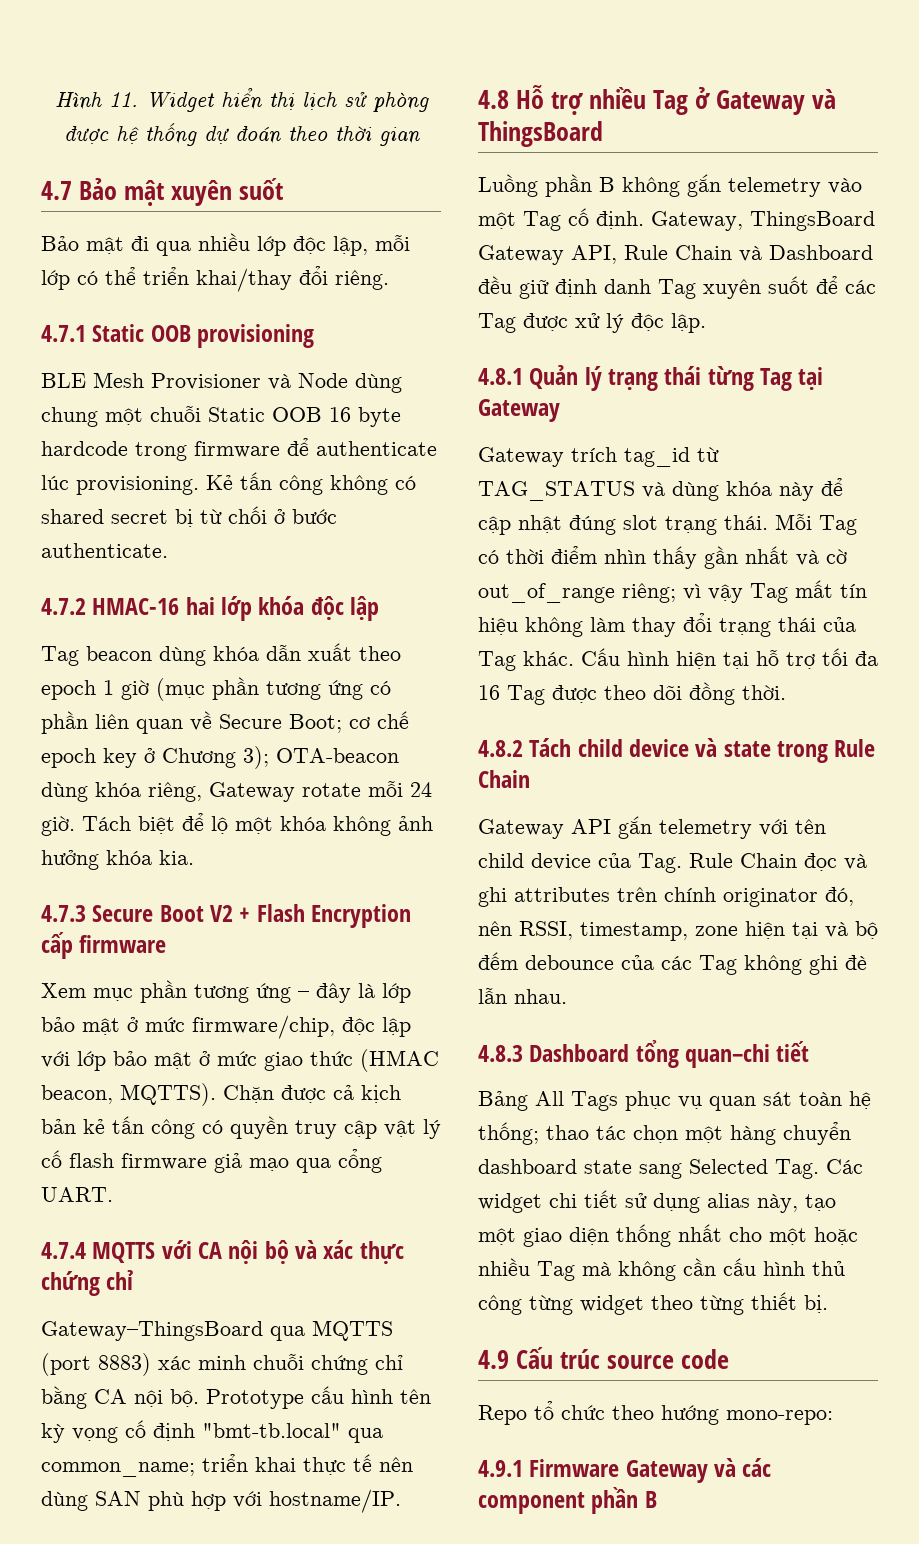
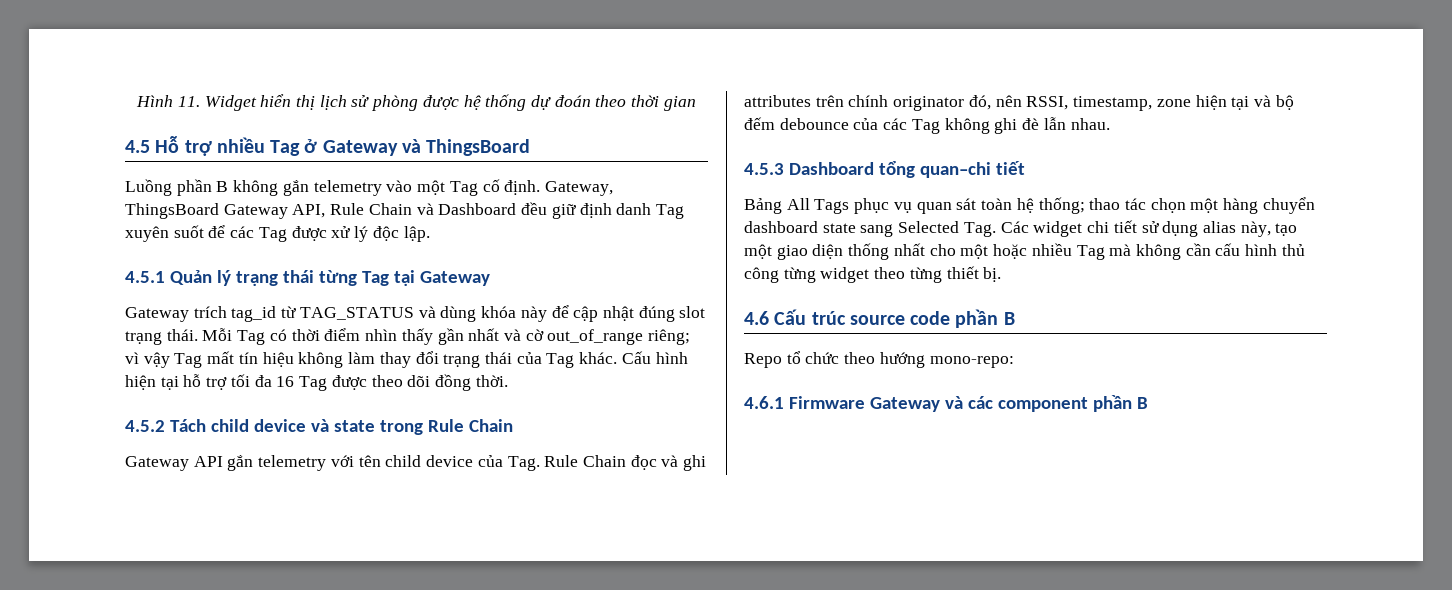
- 4.7 Bảo mật xuyên suốt
- Bảo mật đi qua nhiều lớp độc lập, mỗi lớp có thể triển khai/thay đổi riêng.
- 4.7.1 Static OOB provisioning
- BLE Mesh Provisioner và Node dùng chung một chuỗi Static OOB 16 byte hardcode trong firmware để authenticate lúc provisioning. Kẻ tấn công không có shared secret bị từ chối ở bước authenticate.
- 4.7.2 HMAC-16 hai lớp khóa độc lập
- Tag beacon dùng khóa dẫn xuất theo epoch 1 giờ (mục phần tương ứng có phần liên quan về Secure Boot; cơ chế epoch key ở Chương 3); OTA-beacon dùng khóa riêng, Gateway rotate mỗi 24 giờ. Tách biệt để lộ một khóa không ảnh hưởng khóa kia.
- 4.7.3 Secure Boot V2 + Flash Encryption cấp firmware
- Xem mục phần tương ứng – đây là lớp bảo mật ở mức firmware/chip, độc lập với lớp bảo mật ở mức giao thức (HMAC beacon, MQTTS). Chặn được cả kịch bản kẻ tấn công có quyền truy cập vật lý cố flash firmware giả mạo qua cổng UART.
- 4.7.4 MQTTS với CA nội bộ và xác thực chứng chỉ
- Gateway–ThingsBoard qua MQTTS (port 8883) xác minh chuỗi chứng chỉ bằng CA nội bộ. Prototype cấu hình tên kỳ vọng cố định "bmt-tb.local" qua common_name; triển khai thực tế nên dùng SAN phù hợp với hostname/IP.
- 4.8 Hỗ trợ nhiều Tag ở Gateway và ThingsBoard
+ 4.5 Hỗ trợ nhiều Tag ở Gateway và ThingsBoard
- 4.8.1 Quản lý trạng thái từng Tag tại Gateway
+ 4.5.1 Quản lý trạng thái từng Tag tại Gateway
- 4.8.2 Tách child device và state trong Rule Chain
+ 4.5.2 Tách child device và state trong Rule Chain
- 4.8.3 Dashboard tổng quan–chi tiết
+ 4.5.3 Dashboard tổng quan–chi tiết
- 4.9 Cấu trúc source code
+ 4.6 Cấu trúc source code phần B
- 4.9.1 Firmware Gateway và các component phần B
+ 4.6.1 Firmware Gateway và các component phần B

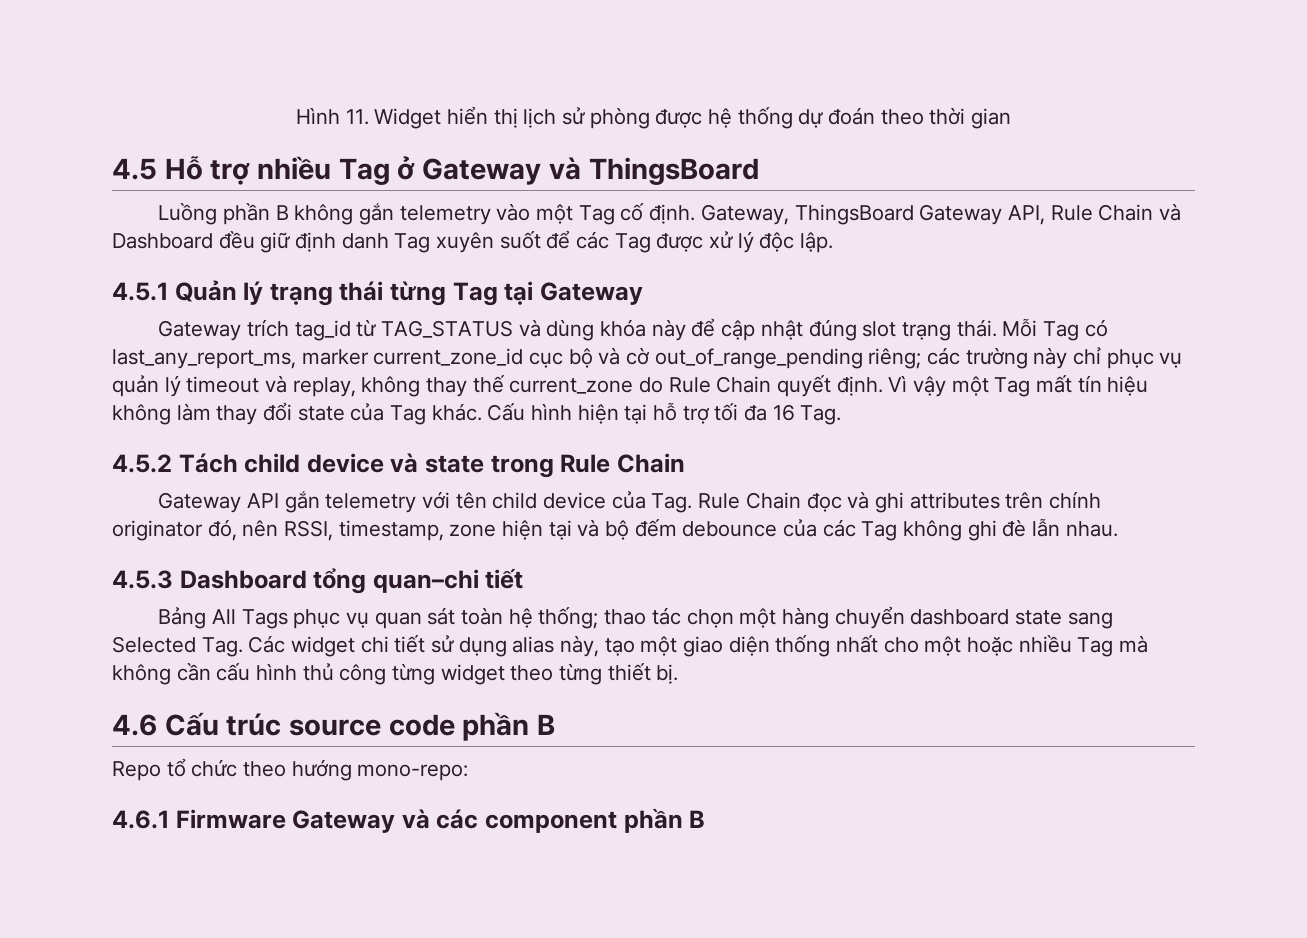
- Mỗi Tag có thời điểm nhìn thấy gần nhất và cờ out_of_range riêng; vì vậy Tag mất tín hiệu không làm thay đổi trạng thái của Tag khác.
+ Mỗi Tag có last_any_report_ms, marker current_zone_id cục bộ và cờ out_of_range_pending riêng; các trường này chỉ phục vụ quản lý timeout và replay, không thay thế current_zone do Rule Chain quyết định. Vì vậy một Tag mất tín hiệu không làm thay đổi state của Tag khác.
- Cấu hình hiện tại hỗ trợ tối đa 16 Tag được theo dõi đồng thời.
+ Cấu hình hiện tại hỗ trợ tối đa 16 Tag.

